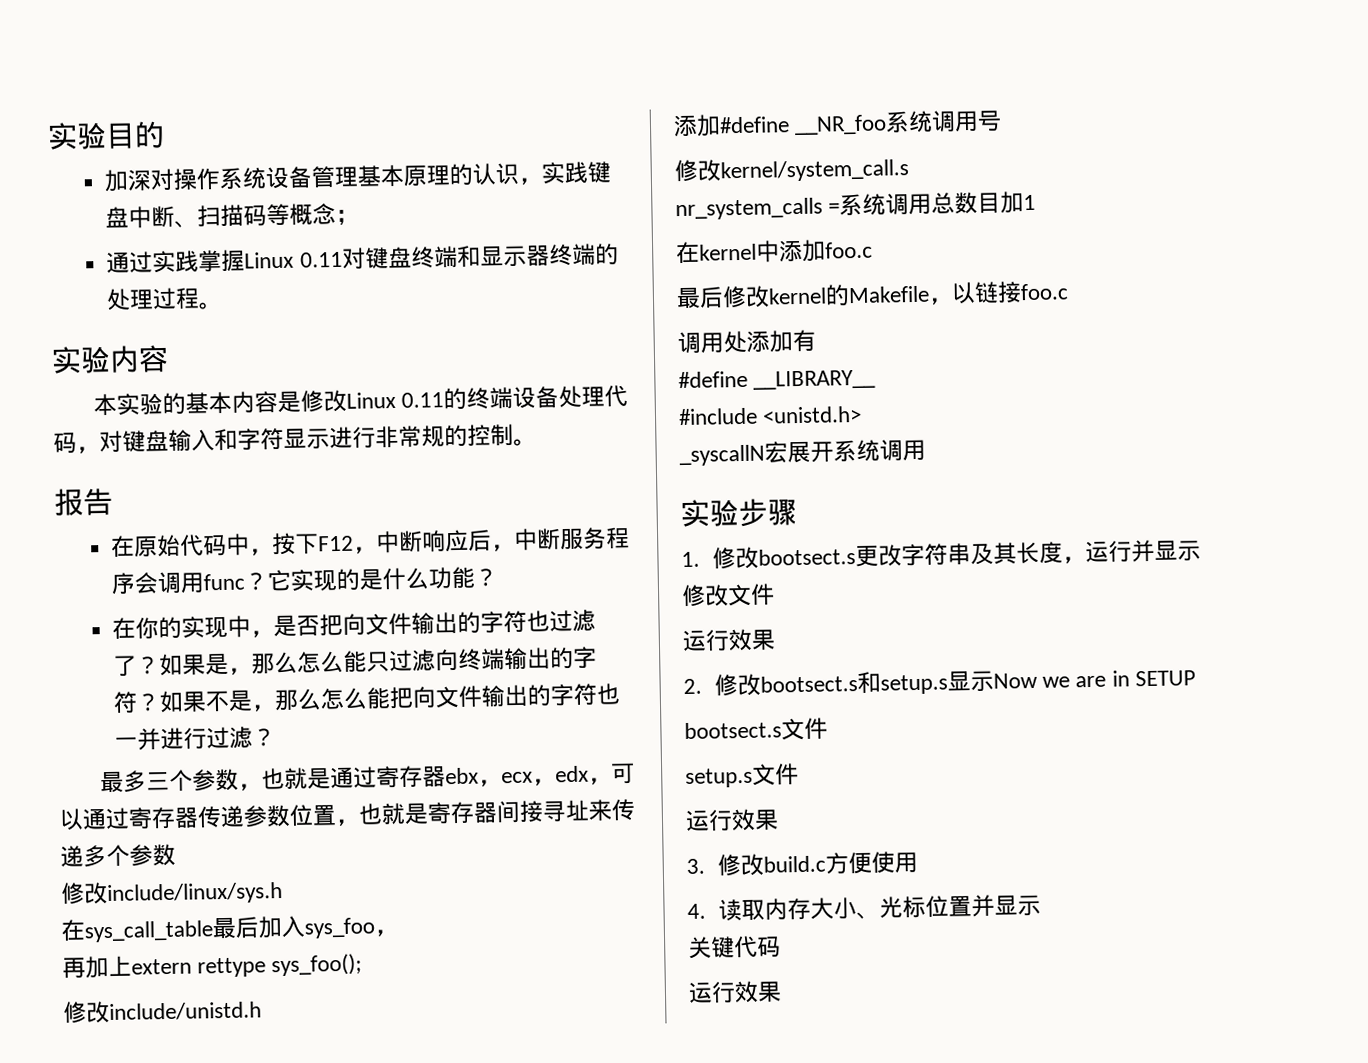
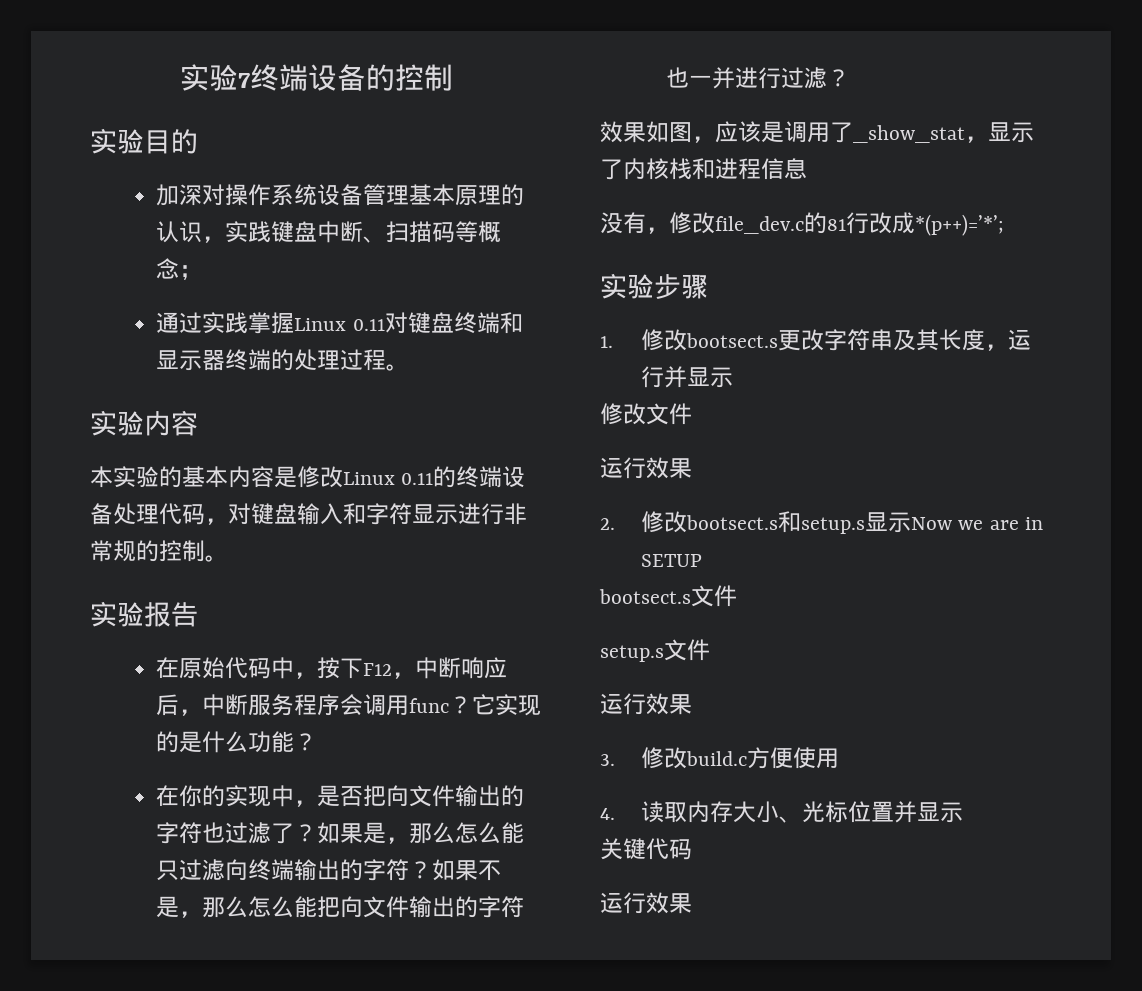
+ 实验7终端设备的控制
- 报告
+ 实验报告
- 最多三个参数，也就是通过寄存器ebx，ecx，edx，可以通过寄存器传递参数位置，也就是寄存器间接寻址来传递多个参数
- 修改include/linux/sys.h
- 在sys_call_table最后加入sys_foo，
- 再加上extern rettype sys_foo();
- 修改include/unistd.h
- 添加#define __NR_foo系统调用号
- 修改kernel/system_call.s
- nr_system_calls =系统调用总数目加1
- 在kernel中添加foo.c
- 最后修改kernel的Makefile，以链接foo.c
- 调用处添加有
- #define __LIBRARY__
- #include <unistd.h>
- _syscallN宏展开系统调用
+ 效果如图，应该是调用了_show_stat，显示了内核栈和进程信息
+ 没有，修改file_dev.c的81行改成*(p++)=’*’;

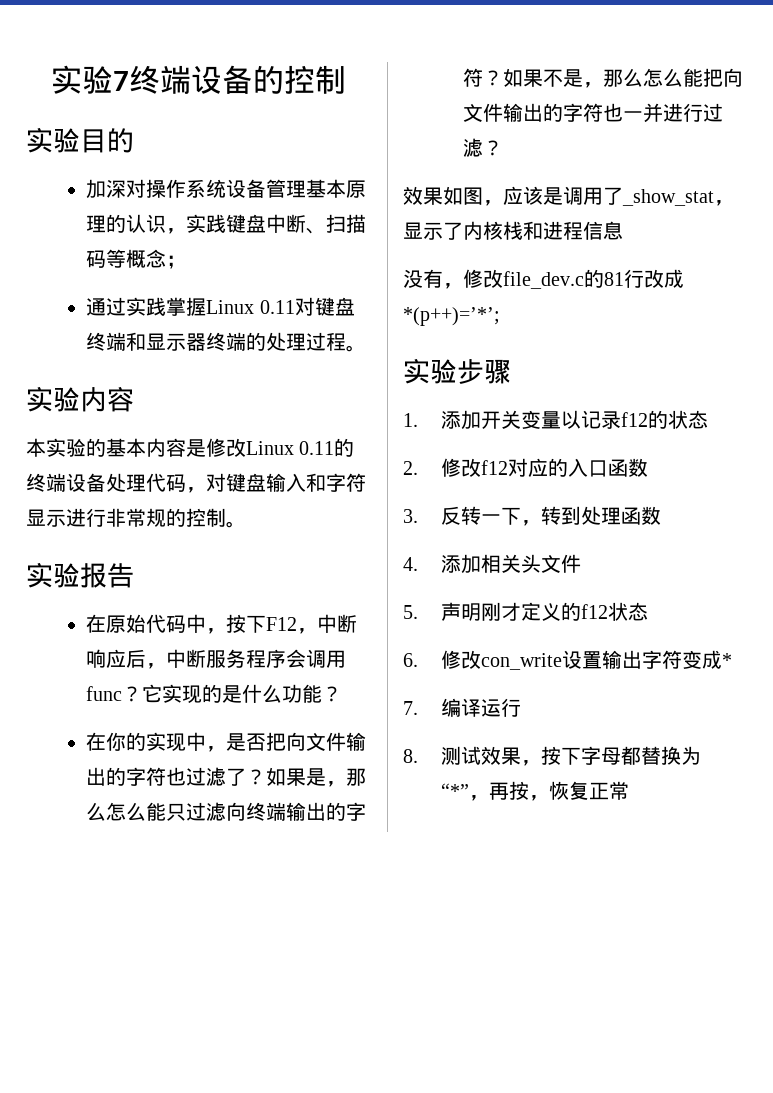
- 1.修改bootsect.s更改字符串及其长度，运行并显示
- 修改文件
- 运行效果
- 2.修改bootsect.s和setup.s显示Now we are in SETUP
- bootsect.s文件
- setup.s文件
- 运行效果
- 3.修改build.c方便使用
- 4.读取内存大小、光标位置并显示
- 关键代码
- 运行效果
+ 1.添加开关变量以记录f12的状态
+ 2.修改f12对应的入口函数
+ 3.反转一下，转到处理函数
+ 4.添加相关头文件
+ 5.声明刚才定义的f12状态
+ 6.修改con_write设置输出字符变成*
+ 7.编译运行
+ 8.测试效果，按下字母都替换为“*”，再按，恢复正常

